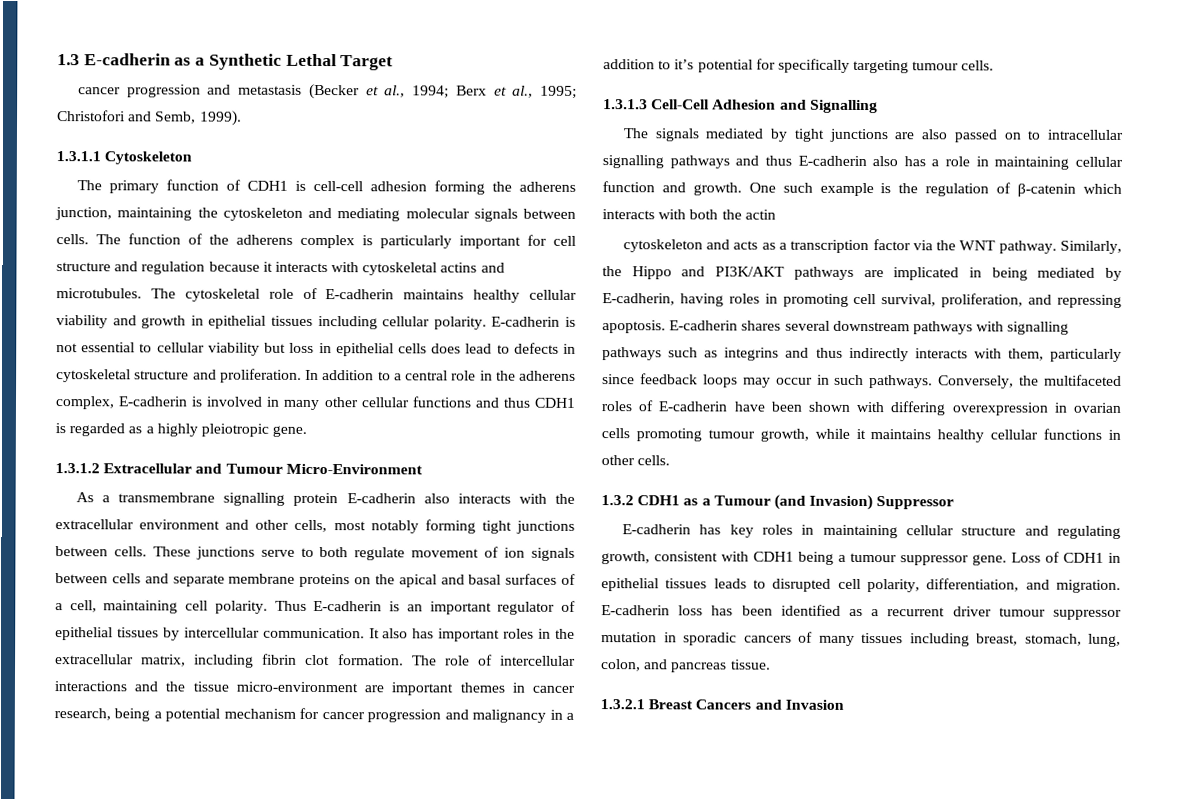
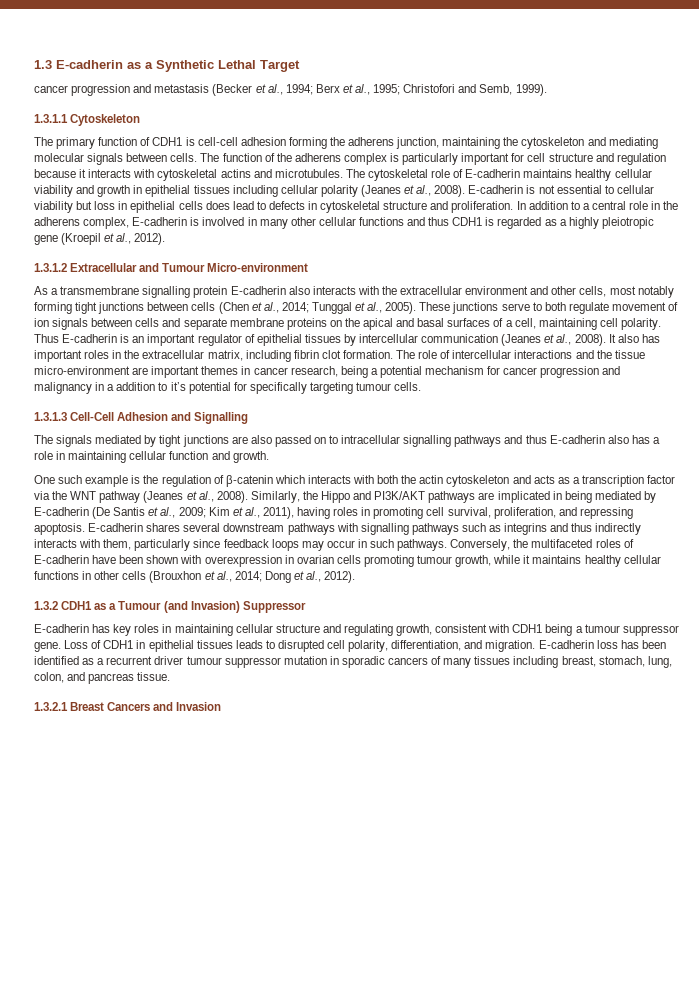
- The cytoskeletal role of E-cadherin maintains healthy cellular viability and growth in epithelial tissues including cellular polarity.
+ The cytoskeletal role of E-cadherin maintains healthy cellular viability and growth in epithelial tissues including cellular polarity (Jeanes et al., 2008).
- In addition to a central role in the adherens complex, E-cadherin is involved in many other cellular functions and thus CDH1 is regarded as a highly pleiotropic gene.
+ In addition to a central role in the adherens complex, E-cadherin is involved in many other cellular functions and thus CDH1 is regarded as a highly pleiotropic gene (Kroepil et al., 2012).
- 1.3.1.2 Extracellular and Tumour Micro-Environment
+ 1.3.1.2 Extracellular and Tumour Micro-environment
- As a transmembrane signalling protein E-cadherin also interacts with the extracellular environment and other cells, most notably forming tight junctions between cells.
+ As a transmembrane signalling protein E-cadherin also interacts with the extracellular environment and other cells, most notably forming tight junctions between cells (Chen et al., 2014; Tunggal et al., 2005).
- Thus E-cadherin is an important regulator of epithelial tissues by intercellular communication.
+ Thus E-cadherin is an important regulator of epithelial tissues by intercellular communication (Jeanes et al., 2008).
- The signals mediated by tight junctions are also passed on to intracellular signalling pathways and thus E-cadherin also has a role in maintaining cellular function and growth. One such example is the regulation of β-catenin which interacts with both the actin
- cytoskeleton and acts as a transcription factor via the WNT pathway.
+ The signals mediated by tight junctions are also passed on to intracellular signalling pathways and thus E-cadherin also has a role in maintaining cellular function and growth.
+ One such example is the regulation of β-catenin which interacts with both the actin cytoskeleton and acts as a transcription factor via the WNT pathway (Jeanes et al., 2008).
- Similarly, the Hippo and PI3K/AKT pathways are implicated in being mediated by E-cadherin, having roles in promoting cell survival, proliferation, and repressing apoptosis.
+ Similarly, the Hippo and PI3K/AKT pathways are implicated in being mediated by E-cadherin (De Santis et al., 2009; Kim et al., 2011), having roles in promoting cell survival, proliferation, and repressing apoptosis.
- Conversely, the multifaceted roles of E-cadherin have been shown with differing overexpression in ovarian cells promoting tumour growth, while it maintains healthy cellular functions in other cells.
+ Conversely, the multifaceted roles of E-cadherin have been shown with overexpression in ovarian cells promoting tumour growth, while it maintains healthy cellular functions in other cells (Brouxhon et al., 2014; Dong et al., 2012).

